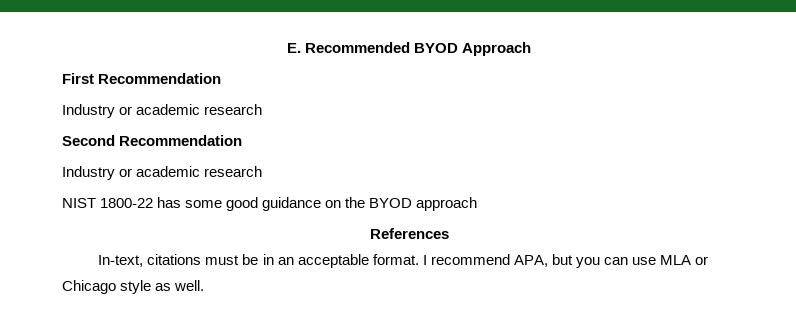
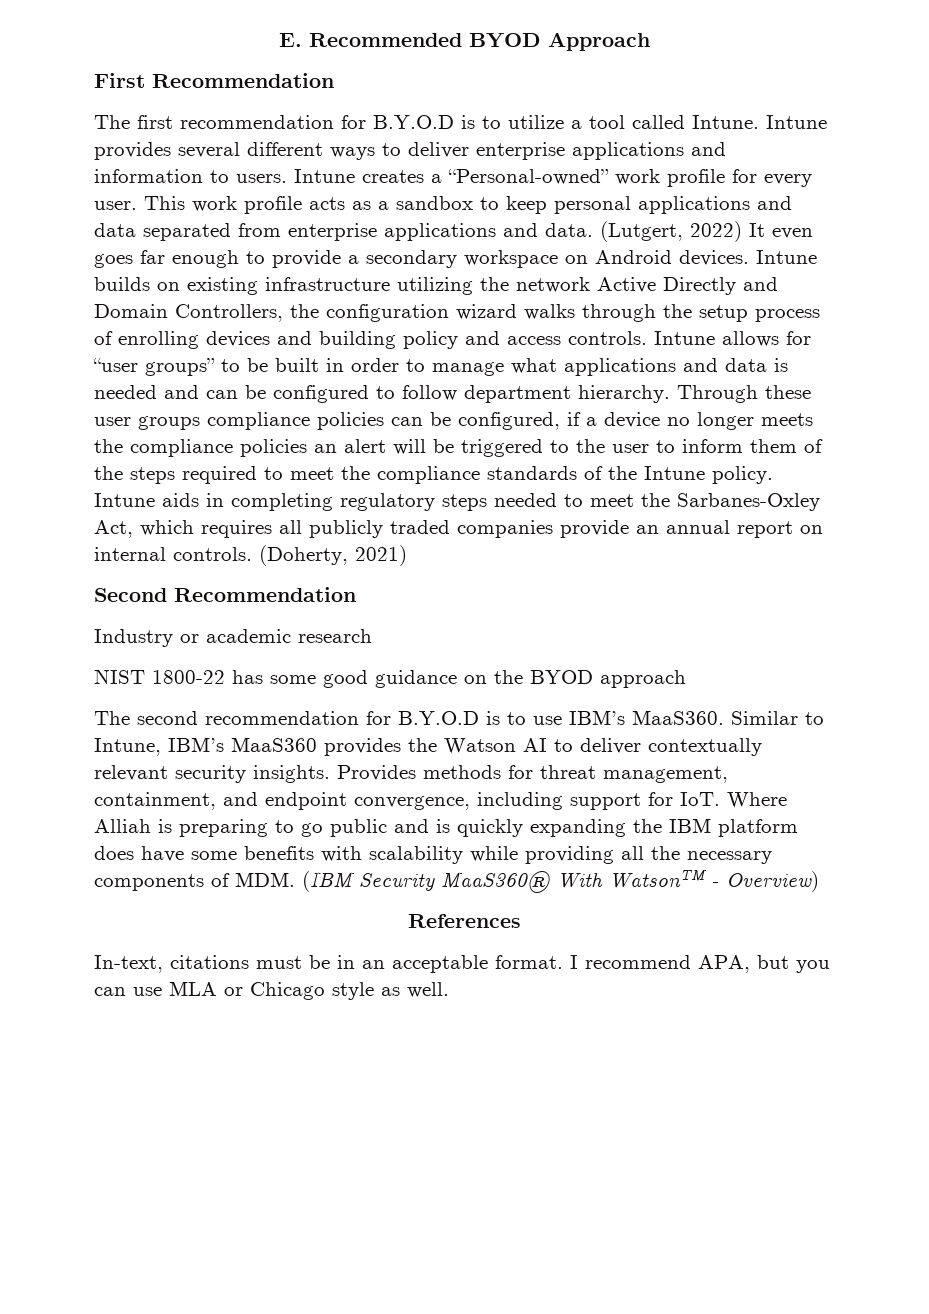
  First Recommendation
- Industry or academic research
+ The first recommendation for B.Y.O.D is to utilize a tool called Intune. Intune provides several different ways to deliver enterprise applications and information to users. Intune creates a “Personal-owned” work profile for every user. This work profile acts as a sandbox to keep personal applications and data separated from enterprise applications and data. (Lutgert, 2022) It even goes far enough to provide a secondary workspace on Android devices. Intune builds on existing infrastructure utilizing the network Active Directly and Domain Controllers, the configuration wizard walks through the setup process of enrolling devices and building policy and access controls. Intune allows for “user groups” to be built in order to manage what applications and data is needed and can be configured to follow department hierarchy. Through these user groups compliance policies can be configured, if a device no longer meets the compliance policies an alert will be triggered to the user to inform them of the steps required to meet the compliance standards of the Intune policy. Intune aids in completing regulatory steps needed to meet the Sarbanes-Oxley Act, which requires all publicly traded companies provide an annual report on internal controls. (Doherty, 2021)
+ The second recommendation for B.Y.O.D is to use IBM’s MaaS360. Similar to Intune, IBM’s MaaS360 provides the Watson AI to deliver contextually relevant security insights. Provides methods for threat management, containment, and endpoint convergence, including support for IoT. Where Alliah is preparing to go public and is quickly expanding the IBM platform does have some benefits with scalability while providing all the necessary components of MDM. (IBM Security MaaS360® With WatsonTM - Overview)

